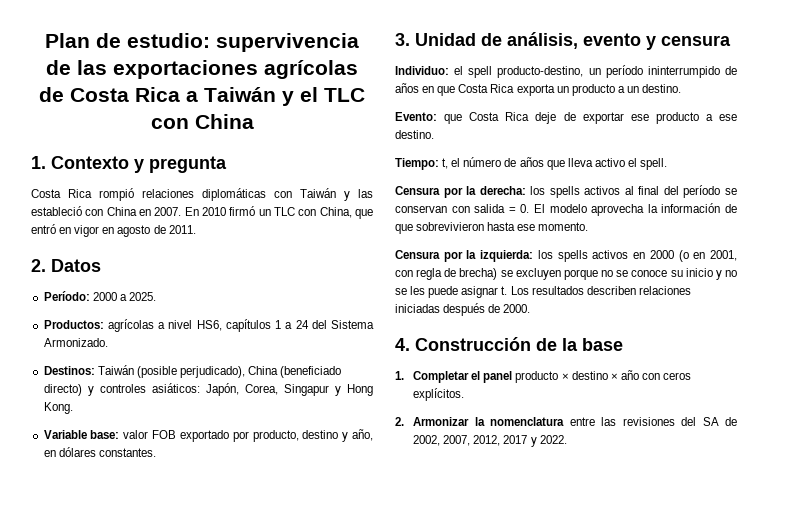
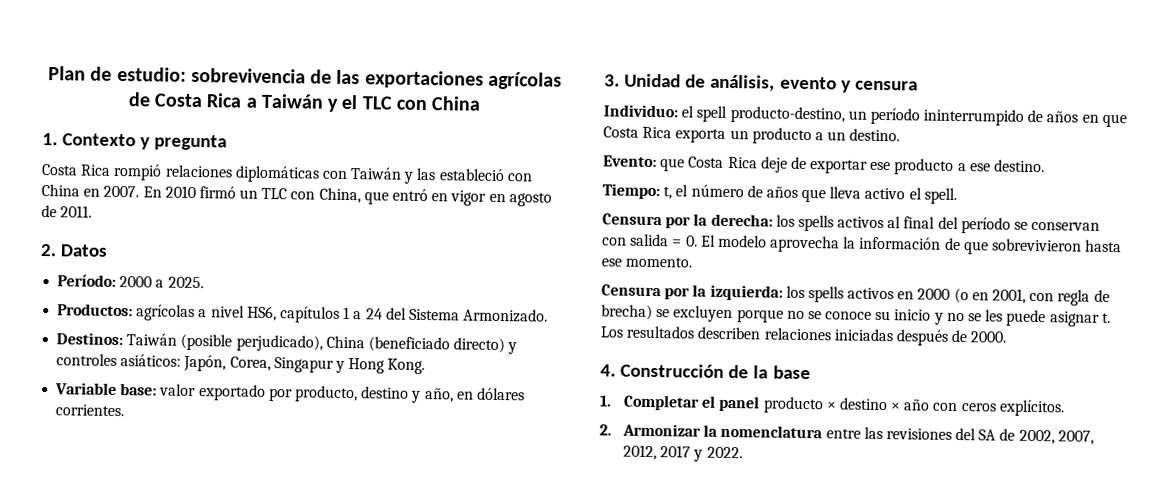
- Plan de estudio: supervivencia de las exportaciones agrícolas de Costa Rica a Taiwán y el TLC con China
+ Plan de estudio: sobrevivencia de las exportaciones agrícolas de Costa Rica a Taiwán y el TLC con China
- Variable base: valor FOB exportado por producto, destino y año, en dólares constantes.
+ Variable base: valor exportado por producto, destino y año, en dólares corrientes.

